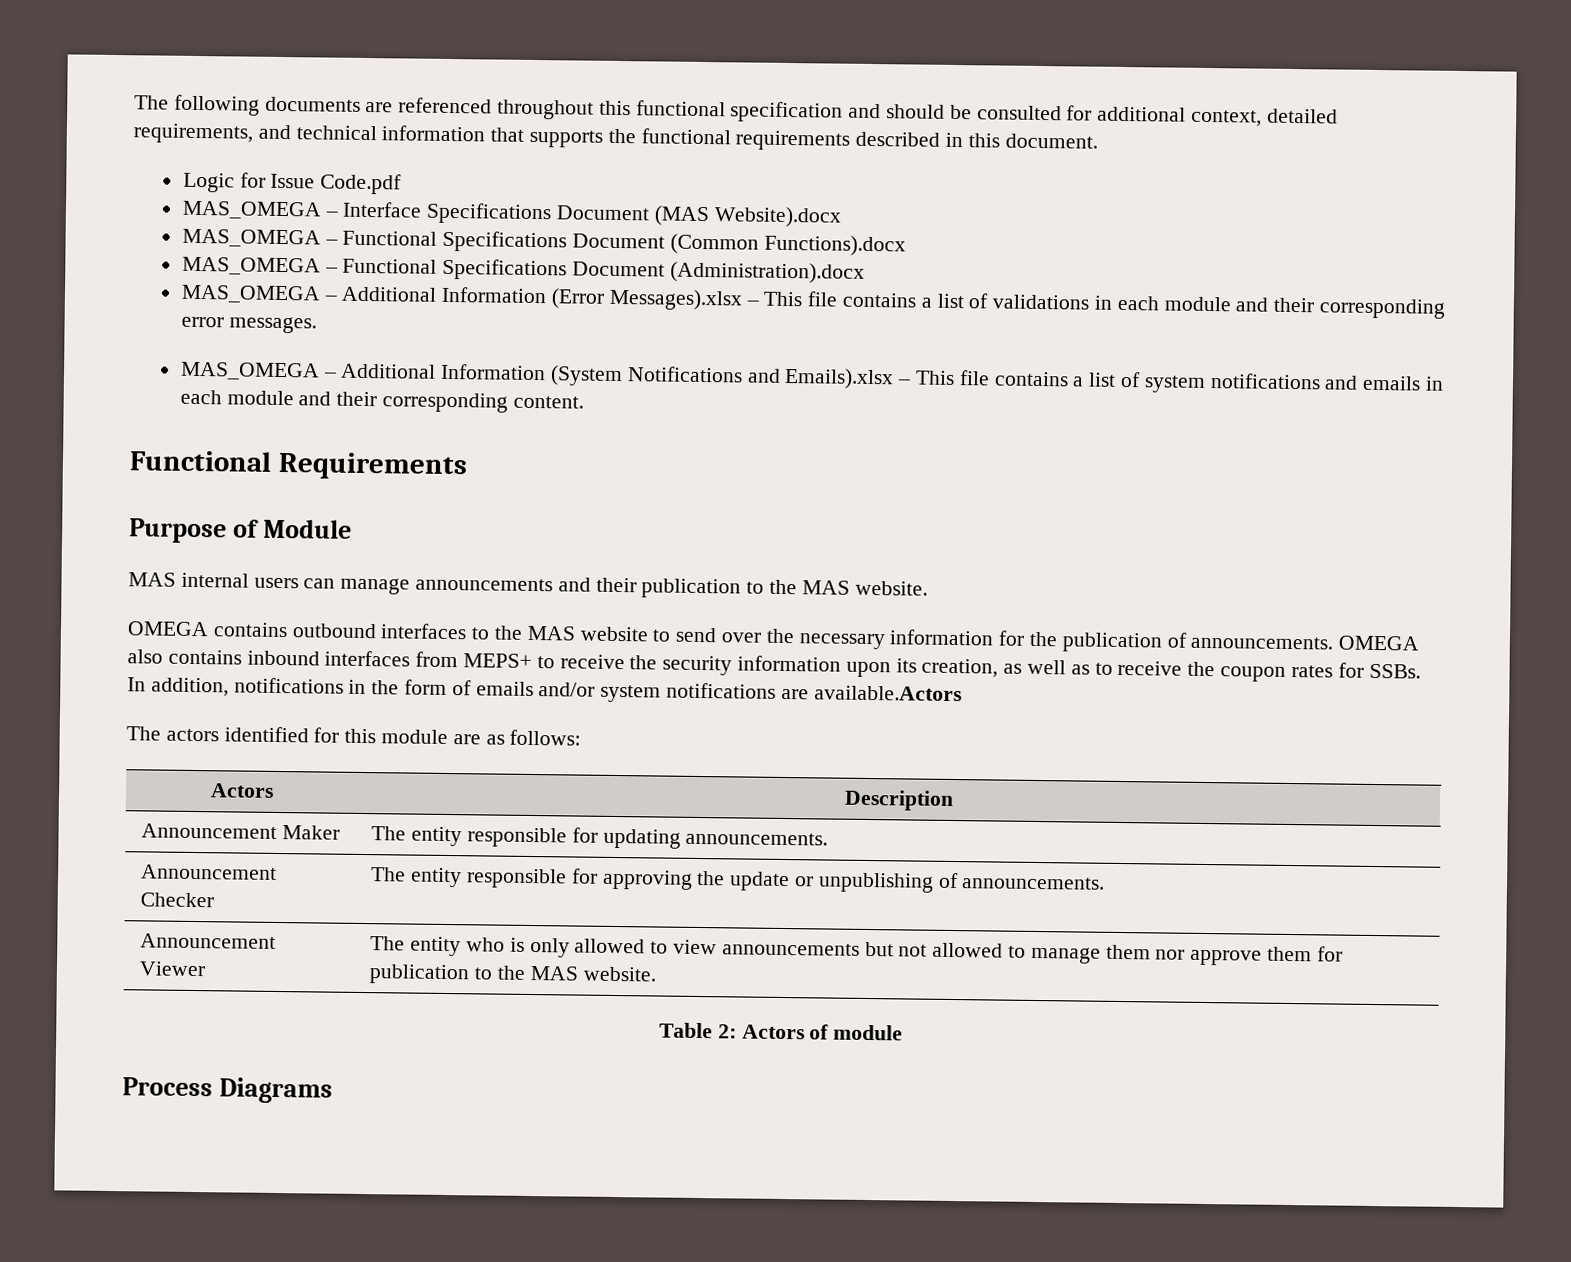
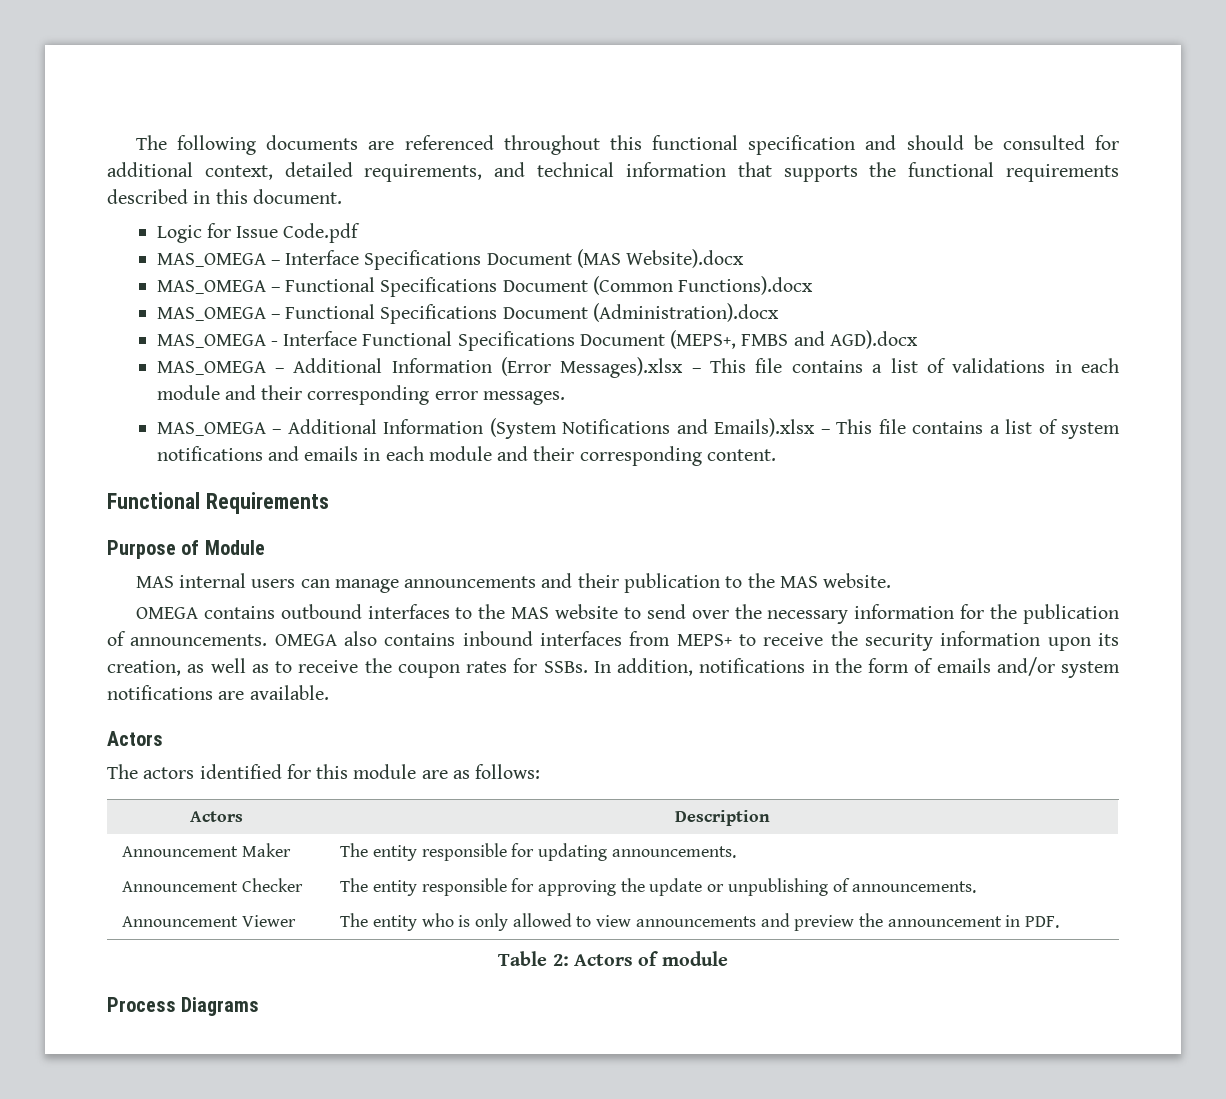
+ MAS_OMEGA - Interface Functional Specifications Document (MEPS+, FMBS and AGD).docx
- In addition, notifications in the form of emails and/or system notifications are available.Actors
+ In addition, notifications in the form of emails and/or system notifications are available.
+ Actors
- Announcement Viewer | The entity who is only allowed to view announcements but not allowed to manage them nor approve them for publication to the MAS website.
+ Announcement Viewer | The entity who is only allowed to view announcements and preview the announcement in PDF.

